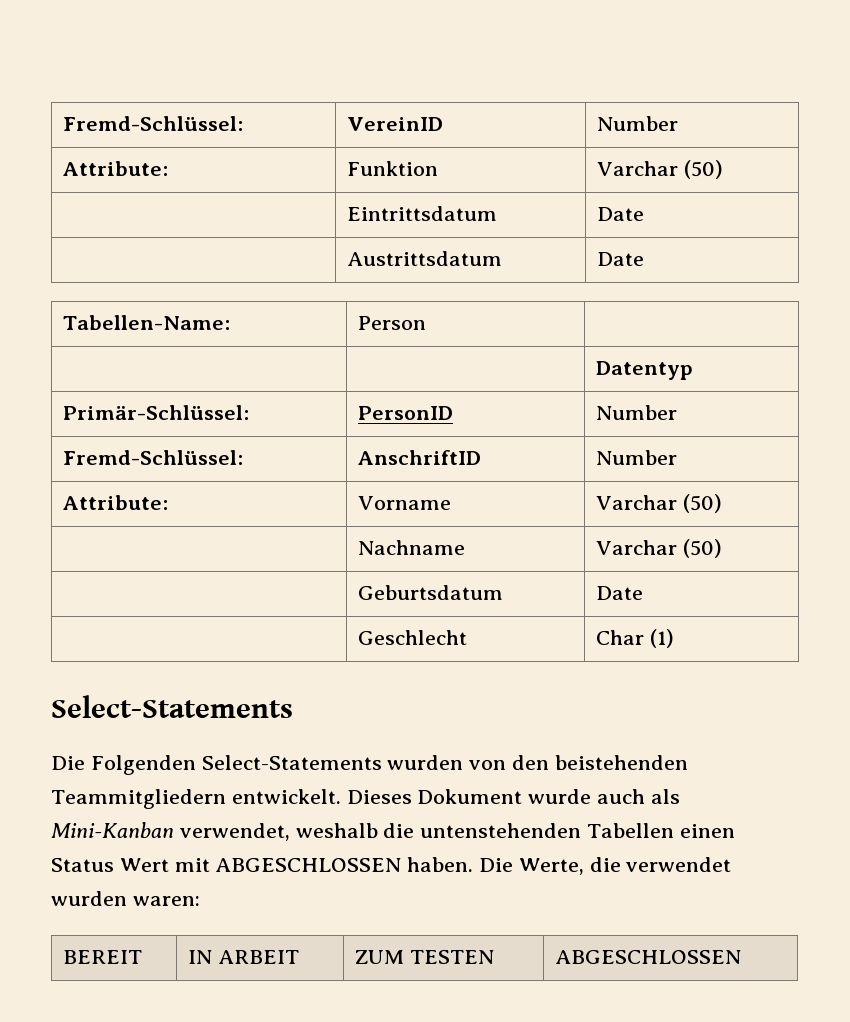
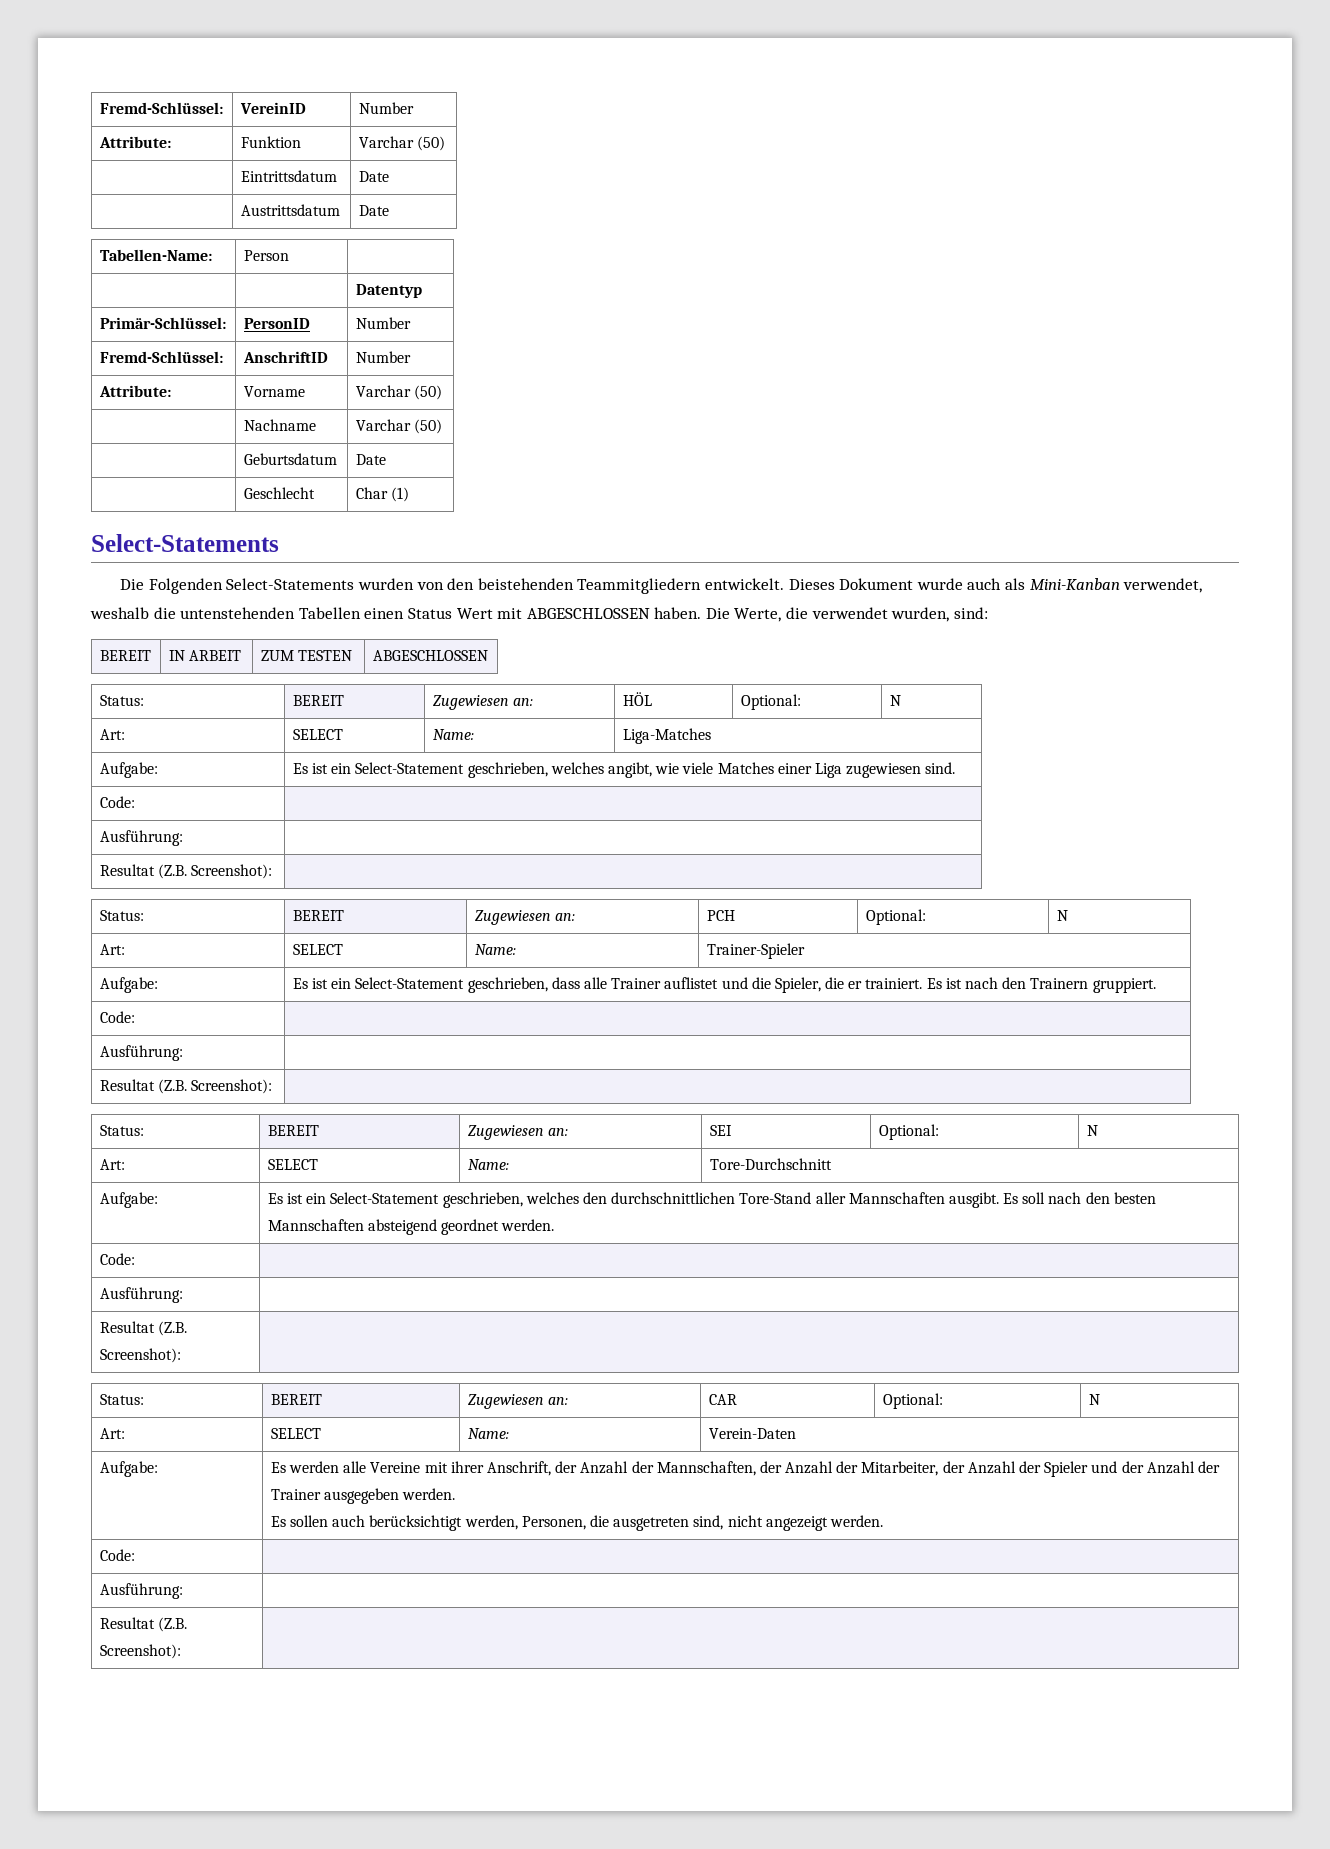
- Die Werte, die verwendet wurden waren:
+ Die Werte, die verwendet wurden, sind:
+ Status: | BEREIT | Zugewiesen an: | HÖL | Optional: | N
+ Art: | SELECT | Name: | Liga-Matches
+ Aufgabe: | Es ist ein Select-Statement geschrieben, welches angibt, wie viele Matches einer Liga zugewiesen sind.
+ Code: |
+ Ausführung: |
+ Resultat (Z.B. Screenshot): |
+ Status: | BEREIT | Zugewiesen an: | PCH | Optional: | N
+ Art: | SELECT | Name: | Trainer-Spieler
+ Aufgabe: | Es ist ein Select-Statement geschrieben, dass alle Trainer auflistet und die Spieler, die er trainiert. Es ist nach den Trainern gruppiert.
+ Code: |
+ Ausführung: |
+ Resultat (Z.B. Screenshot): |
+ Status: | BEREIT | Zugewiesen an: | SEI | Optional: | N
+ Art: | SELECT | Name: | Tore-Durchschnitt
+ Aufgabe: | Es ist ein Select-Statement geschrieben, welches den durchschnittlichen Tore-Stand aller Mannschaften ausgibt. Es soll nach den besten Mannschaften absteigend geordnet werden.
+ Code: |
+ Ausführung: |
+ Resultat (Z.B. Screenshot): |
+ Status: | BEREIT | Zugewiesen an: | CAR | Optional: | N
+ Art: | SELECT | Name: | Verein-Daten
+ Aufgabe: | Es werden alle Vereine mit ihrer Anschrift, der Anzahl der Mannschaften, der Anzahl der Mitarbeiter, der Anzahl der Spieler und der Anzahl der Trainer ausgegeben werden.
+ Es sollen auch berücksichtigt werden, Personen, die ausgetreten sind, nicht angezeigt werden.
+ Code: |
+ Ausführung: |
+ Resultat (Z.B. Screenshot): |

